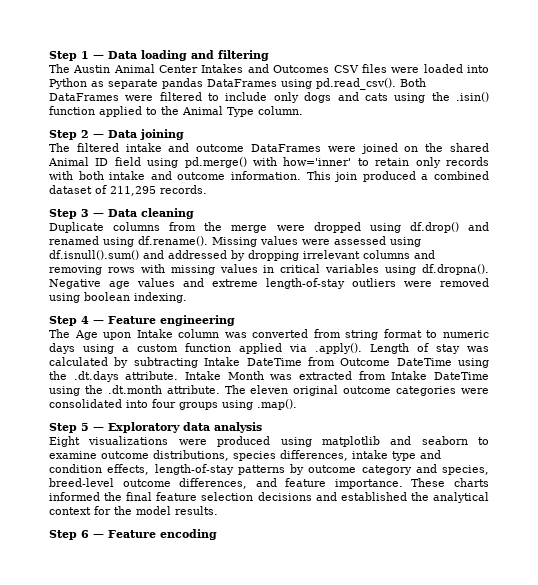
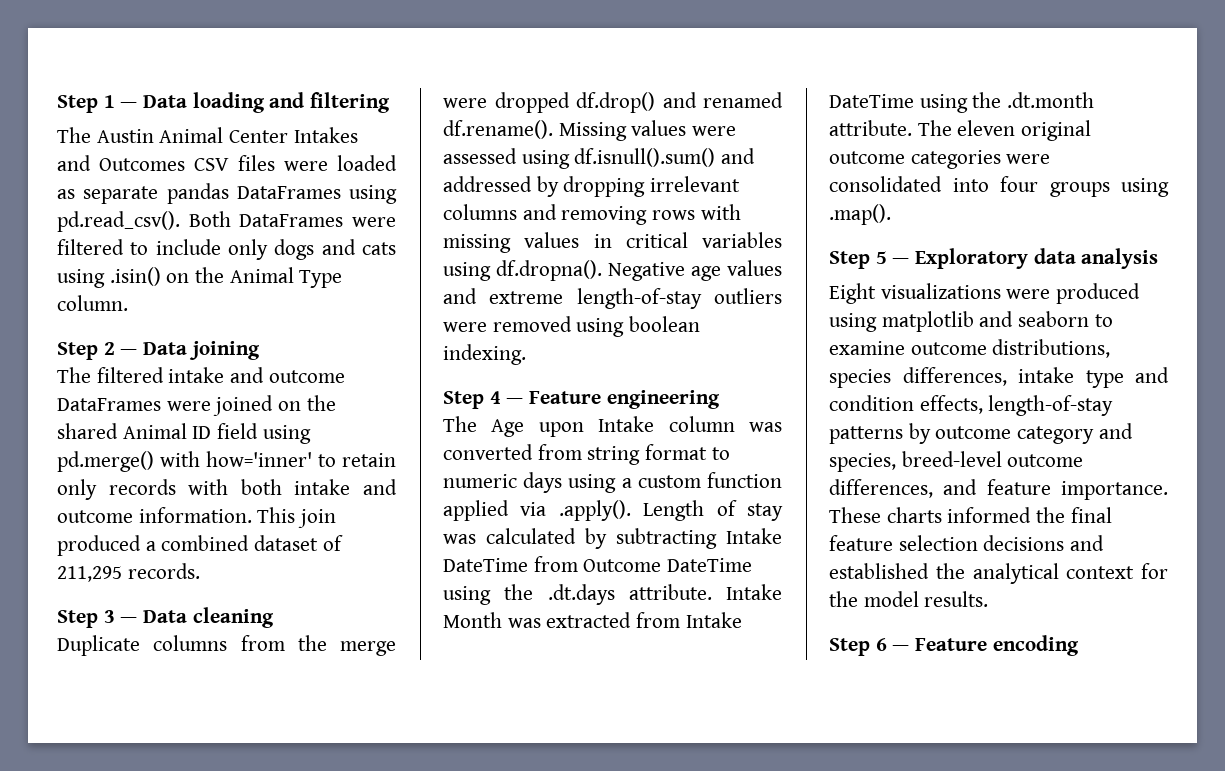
- The Austin Animal Center Intakes and Outcomes CSV files were loaded into Python as separate pandas DataFrames using pd.read_csv(). Both DataFrames were filtered to include only dogs and cats using the .isin() function applied to the Animal Type column.
+ The Austin Animal Center Intakes and Outcomes CSV files were loaded as separate pandas DataFrames using pd.read_csv(). Both DataFrames were filtered to include only dogs and cats using .isin() on the Animal Type column.
- Duplicate columns from the merge were dropped using df.drop() and renamed using df.rename(). Missing values were assessed using df.isnull().sum() and addressed by dropping irrelevant columns and removing rows with missing values in critical variables using df.dropna(). Negative age values and extreme length-of-stay outliers were removed using boolean indexing.
+ Duplicate columns from the merge were dropped df.drop() and renamed df.rename(). Missing values were assessed using df.isnull().sum() and addressed by dropping irrelevant columns and removing rows with missing values in critical variables using df.dropna(). Negative age values and extreme length-of-stay outliers were removed using boolean indexing.

